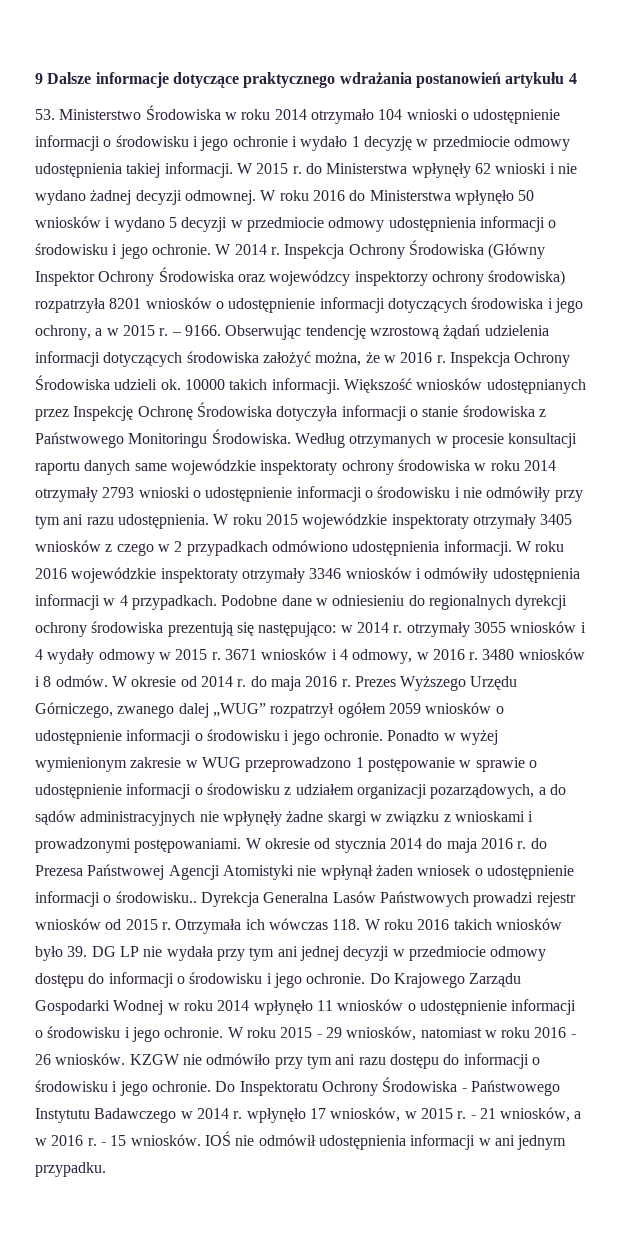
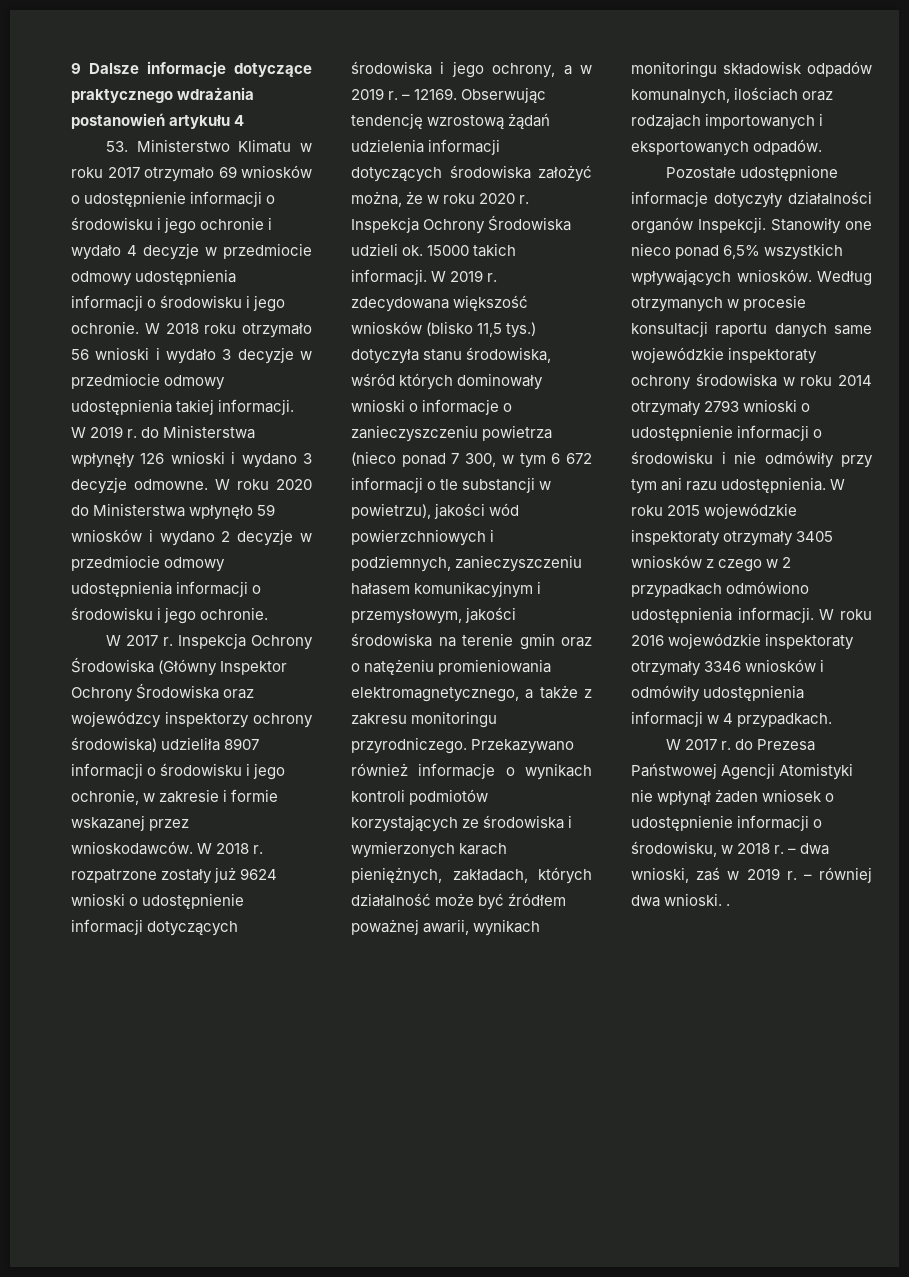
- 53. Ministerstwo Środowiska w roku 2014 otrzymało 104 wnioski o udostępnienie informacji o środowisku i jego ochronie i wydało 1 decyzję w przedmiocie odmowy udostępnienia takiej informacji. W 2015 r. do Ministerstwa wpłynęły 62 wnioski i nie wydano żadnej decyzji odmownej. W roku 2016 do Ministerstwa wpłynęło 50 wniosków i wydano 5 decyzji w przedmiocie odmowy udostępnienia informacji o środowisku i jego ochronie.
+ 53. Ministerstwo Klimatu w roku 2017 otrzymało 69 wniosków o udostępnienie informacji o środowisku i jego ochronie i wydało 4 decyzje w przedmiocie odmowy udostępnienia informacji o środowisku i jego ochronie.
- W 2014 r.
+ W 2018 roku otrzymało 56 wnioski i wydało 3 decyzje w przedmiocie odmowy udostępnienia takiej informacji. W 2019 r. do Ministerstwa wpłynęły 126 wnioski i wydano 3 decyzje odmowne. W roku 2020 do Ministerstwa wpłynęło 59 wniosków i wydano 2 decyzje w przedmiocie odmowy udostępnienia informacji o środowisku i jego ochronie.
+ W 2017 r.
- Inspekcja Ochrony Środowiska (Główny Inspektor Ochrony Środowiska oraz wojewódzcy inspektorzy ochrony środowiska) rozpatrzyła 8201 wniosków o udostępnienie informacji dotyczących środowiska i jego ochrony, a w 2015 r. – 9166.
+ Inspekcja Ochrony Środowiska (Główny Inspektor Ochrony Środowiska oraz wojewódzcy inspektorzy ochrony środowiska) udzieliła 8907 informacji o środowisku i jego ochronie, w zakresie i formie wskazanej przez wnioskodawców. W 2018 r. rozpatrzone zostały już 9624 wnioski o udostępnienie informacji dotyczących środowiska i jego ochrony, a w 2019 r. – 12169.
- Obserwując tendencję wzrostową żądań udzielenia informacji dotyczących środowiska założyć można, że w 2016 r.
+ Obserwując tendencję wzrostową żądań udzielenia informacji dotyczących środowiska założyć można, że w roku 2020 r.
- 10000 takich informacji.
+ 15000 takich informacji.
- Większość wniosków udostępnianych przez Inspekcję Ochronę Środowiska dotyczyła informacji o stanie środowiska z Państwowego Monitoringu Środowiska.
+ W 2019 r. zdecydowana większość wniosków (blisko 11,5 tys.) dotyczyła stanu środowiska, wśród których dominowały wnioski o informacje o zanieczyszczeniu powietrza (nieco ponad 7 300, w tym 6 672 informacji o tle substancji w powietrzu), jakości wód powierzchniowych i podziemnych, zanieczyszczeniu hałasem komunikacyjnym i przemysłowym, jakości środowiska na terenie gmin oraz o natężeniu promieniowania elektromagnetycznego, a także z zakresu monitoringu przyrodniczego. Przekazywano również informacje o wynikach kontroli podmiotów korzystających ze środowiska i wymierzonych karach pieniężnych, zakładach, których działalność może być źródłem poważnej awarii, wynikach monitoringu składowisk odpadów komunalnych, ilościach oraz rodzajach importowanych i eksportowanych odpadów.
+ Pozostałe udostępnione informacje dotyczyły działalności organów Inspekcji. Stanowiły one nieco ponad 6,5% wszystkich wpływających wniosków.
- W roku 2016 wojewódzkie inspektoraty otrzymały 3346 wniosków i odmówiły udostępnienia informacji w 4 przypadkach. Podobne dane w odniesieniu do regionalnych dyrekcji ochrony środowiska prezentują się następująco: w 2014 r. otrzymały 3055 wniosków i 4 wydały odmowy w 2015 r. 3671 wniosków i 4 odmowy, w 2016 r. 3480 wniosków i 8 odmów. W okresie od 2014 r. do maja 2016 r. Prezes Wyższego Urzędu Górniczego, zwanego dalej „WUG” rozpatrzył ogółem 2059 wniosków o udostępnienie informacji o środowisku i jego ochronie. Ponadto w wyżej wymienionym zakresie w WUG przeprowadzono 1 postępowanie w sprawie o udostępnienie informacji o środowisku z udziałem organizacji pozarządowych, a do sądów administracyjnych nie wpłynęły żadne skargi w związku z wnioskami i prowadzonymi postępowaniami. W okresie od stycznia 2014 do maja 2016 r. do Prezesa Państwowej Agencji Atomistyki nie wpłynął żaden wniosek o udostępnienie informacji o środowisku.. Dyrekcja Generalna Lasów Państwowych prowadzi rejestr wniosków od 2015 r. Otrzymała ich wówczas 118. W roku 2016 takich wniosków było 39. DG LP nie wydała przy tym ani jednej decyzji w przedmiocie odmowy dostępu do informacji o środowisku i jego ochronie. Do Krajowego Zarządu Gospodarki Wodnej w roku 2014 wpłynęło 11 wniosków o udostępnienie informacji o środowisku i jego ochronie. W roku 2015 - 29 wniosków, natomiast w roku 2016 - 26 wniosków. KZGW nie odmówiło przy tym ani razu dostępu do informacji o środowisku i jego ochronie. Do Inspektoratu Ochrony Środowiska - Państwowego Instytutu Badawczego w 2014 r. wpłynęło 17 wniosków, w 2015 r. - 21 wniosków, a w 2016 r. - 15 wniosków. IOŚ nie odmówił udostępnienia informacji w ani jednym przypadku.
+ W roku 2016 wojewódzkie inspektoraty otrzymały 3346 wniosków i odmówiły udostępnienia informacji w 4 przypadkach.
+ W 2017 r. do Prezesa Państwowej Agencji Atomistyki nie wpłynął żaden wniosek o udostępnienie informacji o środowisku, w 2018 r. – dwa wnioski, zaś w 2019 r. – równiej dwa wnioski. .

